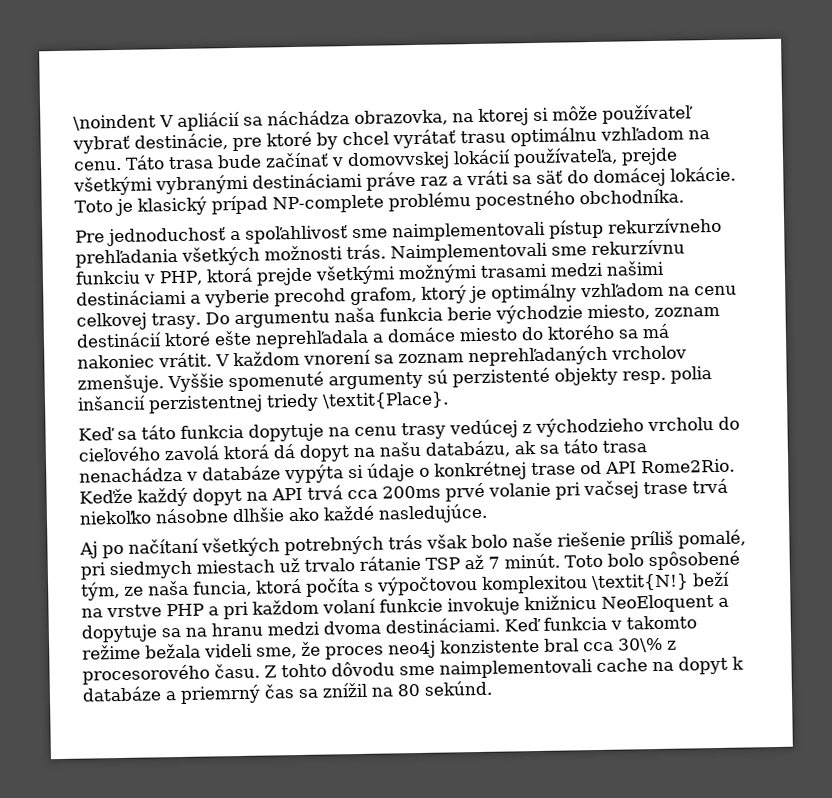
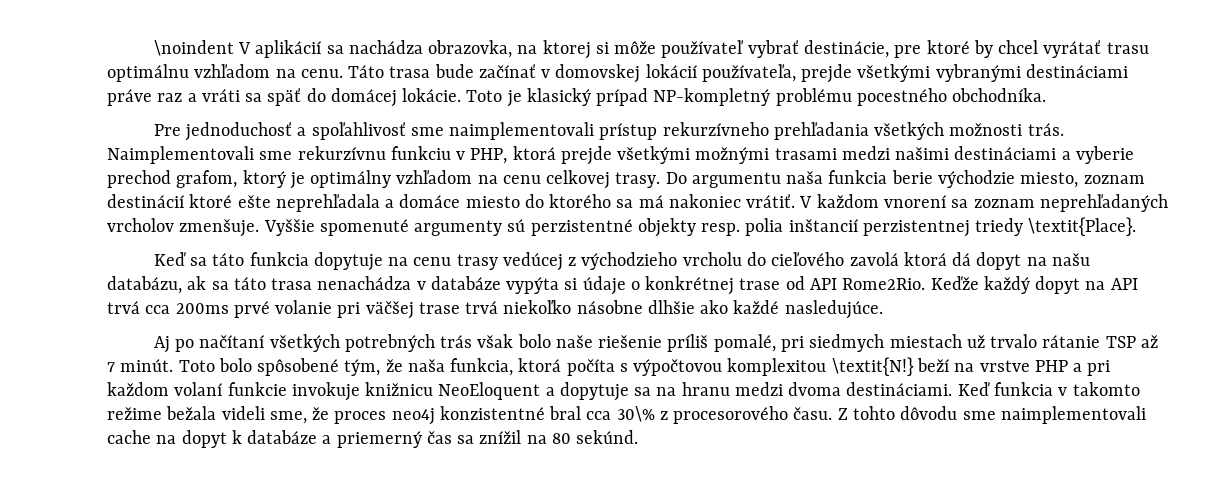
- \noindent V apliácií sa náchádza obrazovka, na ktorej si môže používateľ vybrať destinácie, pre ktoré by chcel vyrátať trasu optimálnu vzhľadom na cenu.
+ \noindent V aplikácií sa nachádza obrazovka, na ktorej si môže používateľ vybrať destinácie, pre ktoré by chcel vyrátať trasu optimálnu vzhľadom na cenu.
- Táto trasa bude začínať v domovvskej lokácií používateľa, prejde všetkými vybranými destináciami práve raz a vráti sa säť do domácej lokácie.
+ Táto trasa bude začínať v domovskej lokácií používateľa, prejde všetkými vybranými destináciami práve raz a vráti sa späť do domácej lokácie.
- Toto je klasický prípad NP-complete problému pocestného obchodníka.
+ Toto je klasický prípad NP-kompletný problému pocestného obchodníka.
- Pre jednoduchosť a spoľahlivosť sme naimplementovali pístup rekurzívneho prehľadania všetkých možnosti trás.
+ Pre jednoduchosť a spoľahlivosť sme naimplementovali prístup rekurzívneho prehľadania všetkých možnosti trás.
- Naimplementovali sme rekurzívnu funkciu v PHP, ktorá prejde všetkými možnými trasami medzi našimi destináciami a vyberie precohd grafom, ktorý je optimálny vzhľadom na cenu celkovej trasy.
+ Naimplementovali sme rekurzívnu funkciu v PHP, ktorá prejde všetkými možnými trasami medzi našimi destináciami a vyberie prechod grafom, ktorý je optimálny vzhľadom na cenu celkovej trasy.
- Do argumentu naša funkcia berie východzie miesto, zoznam destinácií ktoré ešte neprehľadala a domáce miesto do ktorého sa má nakoniec vrátit.
+ Do argumentu naša funkcia berie východzie miesto, zoznam destinácií ktoré ešte neprehľadala a domáce miesto do ktorého sa má nakoniec vrátiť.
- Vyššie spomenuté argumenty sú perzistenté objekty resp. polia inšancií perzistentnej triedy \textit{Place}.
+ Vyššie spomenuté argumenty sú perzistentné objekty resp. polia inštancií perzistentnej triedy \textit{Place}.
- Keďže každý dopyt na API trvá cca 200ms prvé volanie pri vačsej trase trvá niekoľko násobne dlhšie ako každé nasledujúce.
+ Keďže každý dopyt na API trvá cca 200ms prvé volanie pri väčšej trase trvá niekoľko násobne dlhšie ako každé nasledujúce.
- Toto bolo spôsobené tým, ze naša funcia, ktorá počíta s výpočtovou komplexitou \textit{N!} beží na vrstve PHP a pri každom volaní funkcie invokuje knižnicu NeoEloquent a dopytuje sa na hranu medzi dvoma destináciami.
+ Toto bolo spôsobené tým, že naša funkcia, ktorá počíta s výpočtovou komplexitou \textit{N!} beží na vrstve PHP a pri každom volaní funkcie invokuje knižnicu NeoEloquent a dopytuje sa na hranu medzi dvoma destináciami.
- Keď funkcia v takomto režime bežala videli sme, že proces neo4j konzistente bral cca 30\% z procesorového času.
+ Keď funkcia v takomto režime bežala videli sme, že proces neo4j konzistentné bral cca 30\% z procesorového času.
- Z tohto dôvodu sme naimplementovali cache na dopyt k databáze a priemrný čas sa znížil na 80 sekúnd.
+ Z tohto dôvodu sme naimplementovali cache na dopyt k databáze a priemerný čas sa znížil na 80 sekúnd.

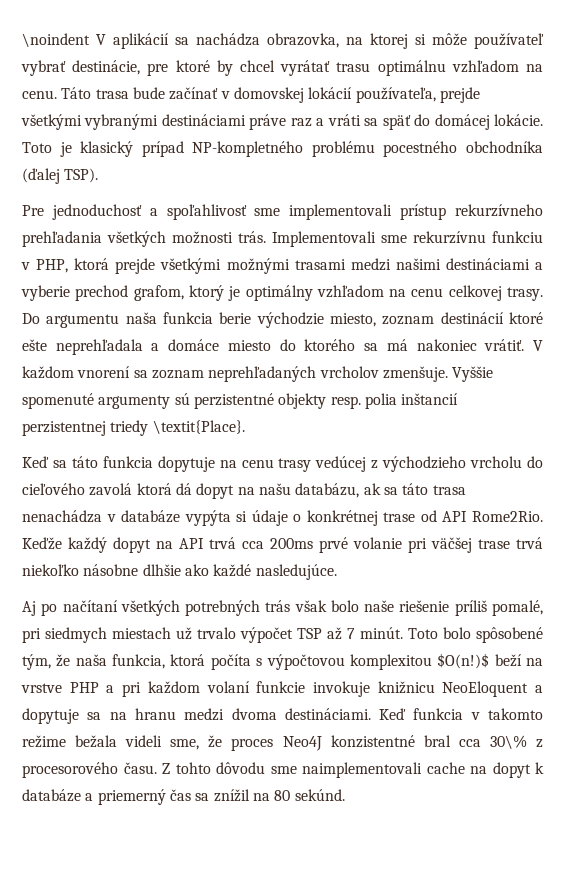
- Toto je klasický prípad NP-kompletný problému pocestného obchodníka.
+ Toto je klasický prípad NP-kompletného problému pocestného obchodníka (ďalej TSP).
- Pre jednoduchosť a spoľahlivosť sme naimplementovali prístup rekurzívneho prehľadania všetkých možnosti trás.
+ Pre jednoduchosť a spoľahlivosť sme implementovali prístup rekurzívneho prehľadania všetkých možnosti trás.
- Naimplementovali sme rekurzívnu funkciu v PHP, ktorá prejde všetkými možnými trasami medzi našimi destináciami a vyberie prechod grafom, ktorý je optimálny vzhľadom na cenu celkovej trasy.
+ Implementovali sme rekurzívnu funkciu v PHP, ktorá prejde všetkými možnými trasami medzi našimi destináciami a vyberie prechod grafom, ktorý je optimálny vzhľadom na cenu celkovej trasy.
- Aj po načítaní všetkých potrebných trás však bolo naše riešenie príliš pomalé, pri siedmych miestach už trvalo rátanie TSP až 7 minút.
+ Aj po načítaní všetkých potrebných trás však bolo naše riešenie príliš pomalé, pri siedmych miestach už trvalo výpočet TSP až 7 minút.
- Toto bolo spôsobené tým, že naša funkcia, ktorá počíta s výpočtovou komplexitou \textit{N!} beží na vrstve PHP a pri každom volaní funkcie invokuje knižnicu NeoEloquent a dopytuje sa na hranu medzi dvoma destináciami.
+ Toto bolo spôsobené tým, že naša funkcia, ktorá počíta s výpočtovou komplexitou $O(n!)$ beží na vrstve PHP a pri každom volaní funkcie invokuje knižnicu NeoEloquent a dopytuje sa na hranu medzi dvoma destináciami.
- Keď funkcia v takomto režime bežala videli sme, že proces neo4j konzistentné bral cca 30\% z procesorového času.
+ Keď funkcia v takomto režime bežala videli sme, že proces Neo4J konzistentné bral cca 30\% z procesorového času.

